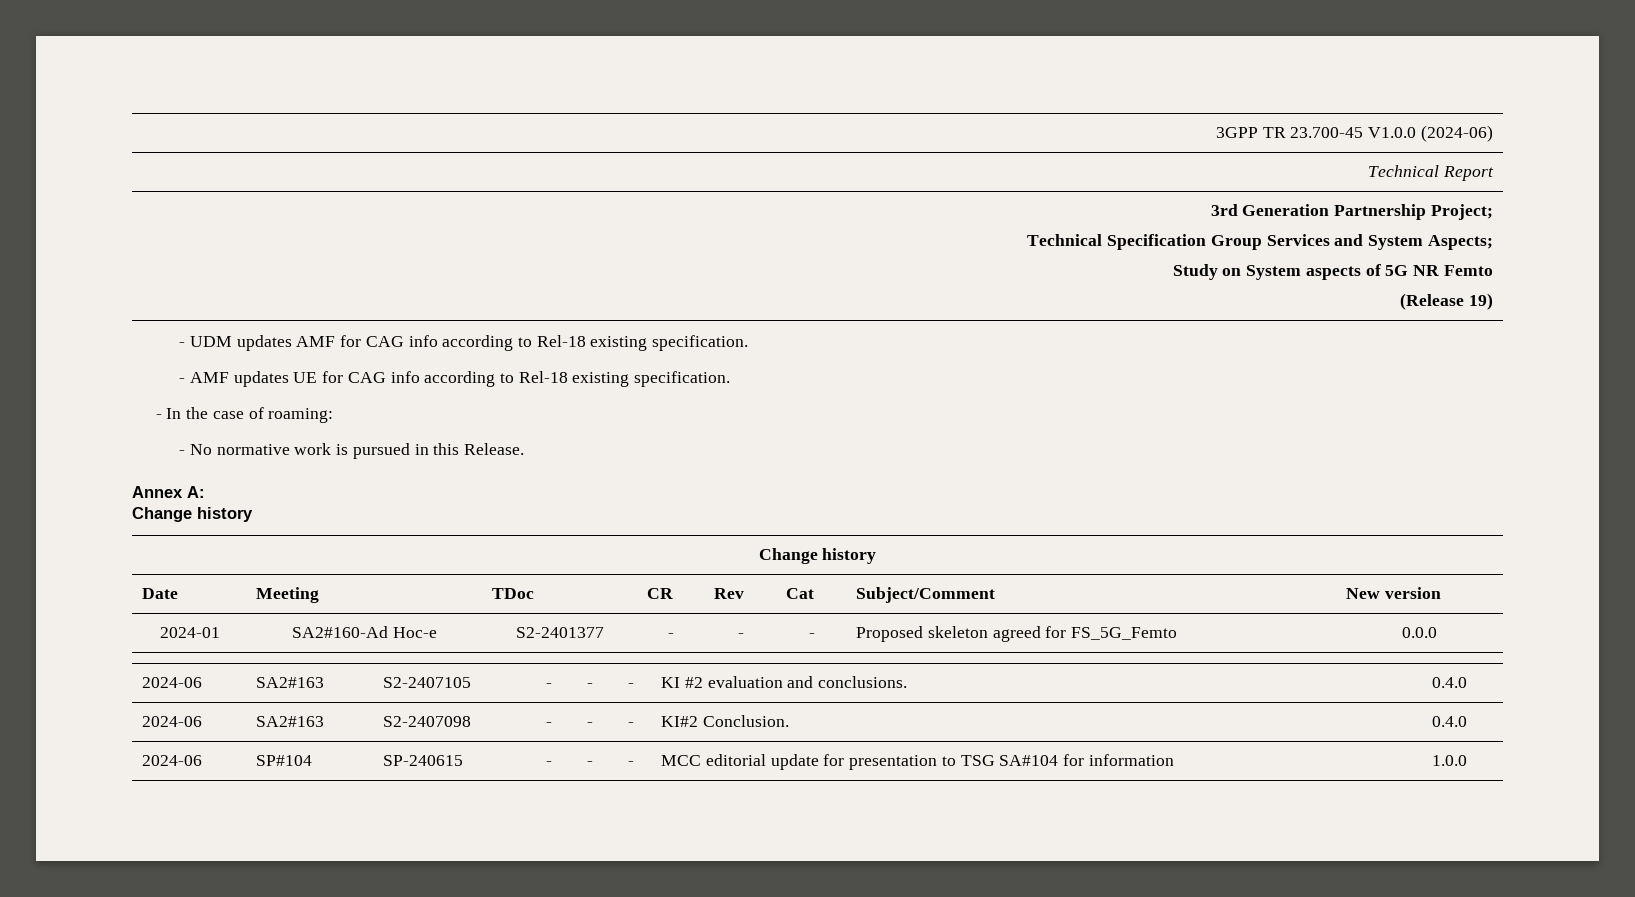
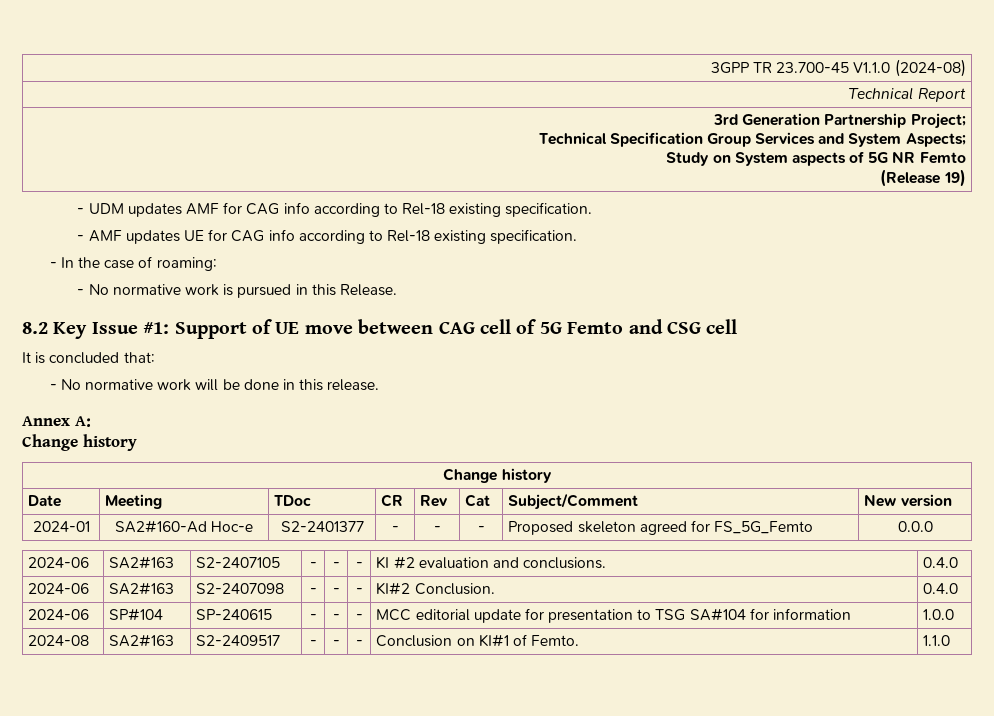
- 3GPP TR 23.700-45 V1.0.0 (2024-06)
+ 3GPP TR 23.700-45 V1.1.0 (2024-08)
+ 8.2 Key Issue #1: Support of UE move between CAG cell of 5G Femto and CSG cell
+ It is concluded that:
+ - No normative work will be done in this release.
+ 2024-08 | SA2#163 | S2-2409517 | - | - | - | Conclusion on KI#1 of Femto. | 1.1.0

